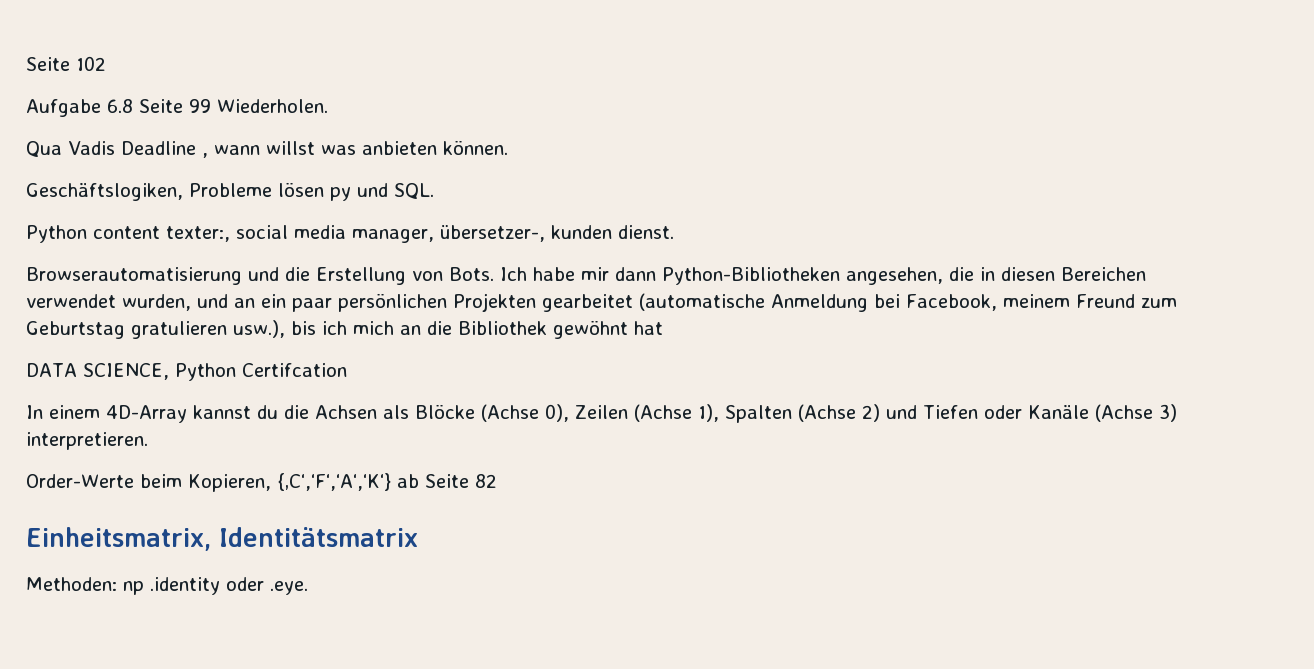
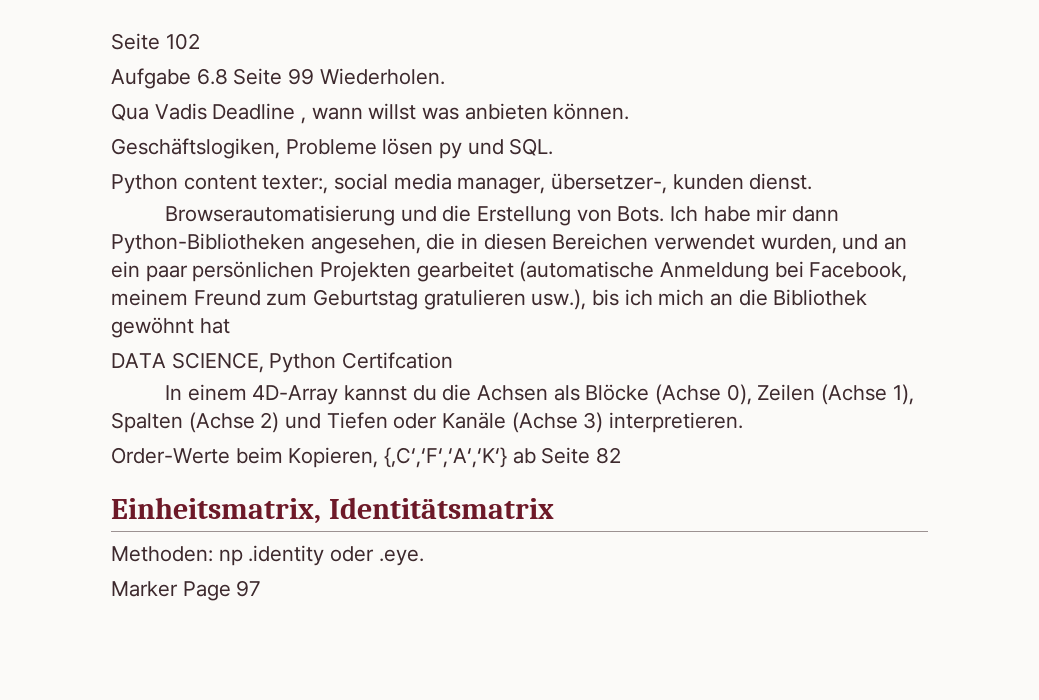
+ Marker Page 97

